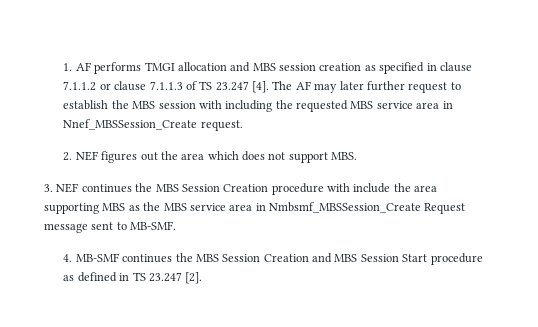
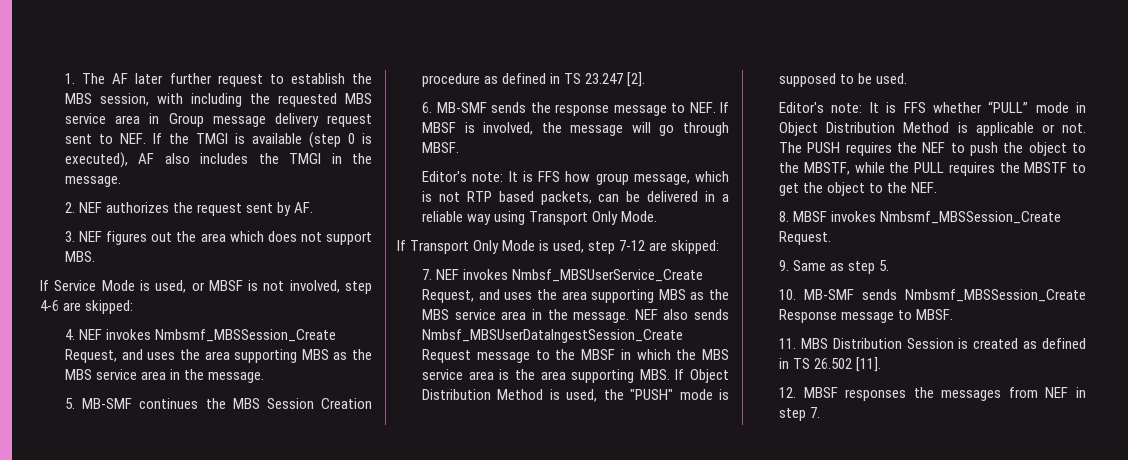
- 1. AF performs TMGI allocation and MBS session creation as specified in clause 7.1.1.2 or clause 7.1.1.3 of TS 23.247 [4]. The AF may later further request to establish the MBS session with including the requested MBS service area in Nnef_MBSSession_Create request.
- 2. NEF figures out the area which does not support MBS.
+ 1. The AF later further request to establish the MBS session, with including the requested MBS service area in Group message delivery request sent to NEF. If the TMGI is available (step 0 is executed), AF also includes the TMGI in the message.
+ 2. NEF authorizes the request sent by AF.
+ 3. NEF figures out the area which does not support MBS.
- 3. NEF continues the MBS Session Creation procedure with include the area supporting MBS as the MBS service area in Nmbsmf_MBSSession_Create Request message sent to MB-SMF.
- 4. MB-SMF continues the MBS Session Creation and MBS Session Start procedure as defined in TS 23.247 [2].
+ If Service Mode is used, or MBSF is not involved, step 4-6 are skipped:
+ 4. NEF invokes Nmbsmf_MBSSession_Create Request, and uses the area supporting MBS as the MBS service area in the message.
+ 5. MB-SMF continues the MBS Session Creation procedure as defined in TS 23.247 [2].
+ 6. MB-SMF sends the response message to NEF. If MBSF is involved, the message will go through MBSF.
+ Editor's note: It is FFS how group message, which is not RTP based packets, can be delivered in a reliable way using Transport Only Mode.
+ If Transport Only Mode is used, step 7-12 are skipped:
+ 7. NEF invokes Nmbsf_MBSUserService_Create Request, and uses the area supporting MBS as the MBS service area in the message. NEF also sends Nmbsf_MBSUserDataIngestSession_Create Request message to the MBSF in which the MBS service area is the area supporting MBS. If Object Distribution Method is used, the "PUSH" mode is supposed to be used.
+ Editor's note: It is FFS whether “PULL” mode in Object Distribution Method is applicable or not. The PUSH requires the NEF to push the object to the MBSTF, while the PULL requires the MBSTF to get the object to the NEF.
+ 8. MBSF invokes Nmbsmf_MBSSession_Create Request.
+ 9. Same as step 5.
+ 10. MB-SMF sends Nmbsmf_MBSSession_Create Response message to MBSF.
+ 11. MBS Distribution Session is created as defined in TS 26.502 [11].
+ 12. MBSF responses the messages from NEF in step 7.

